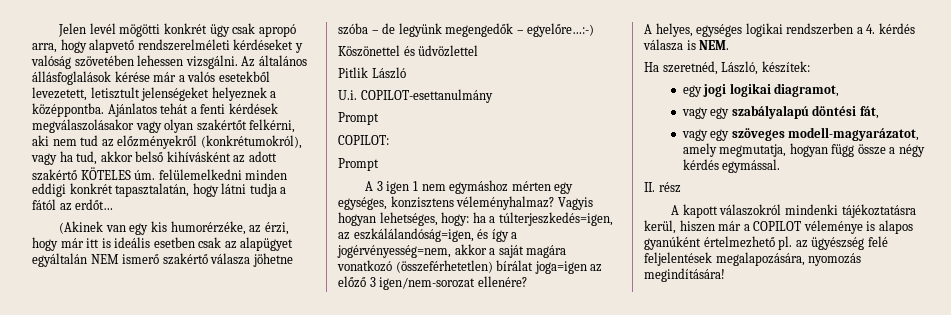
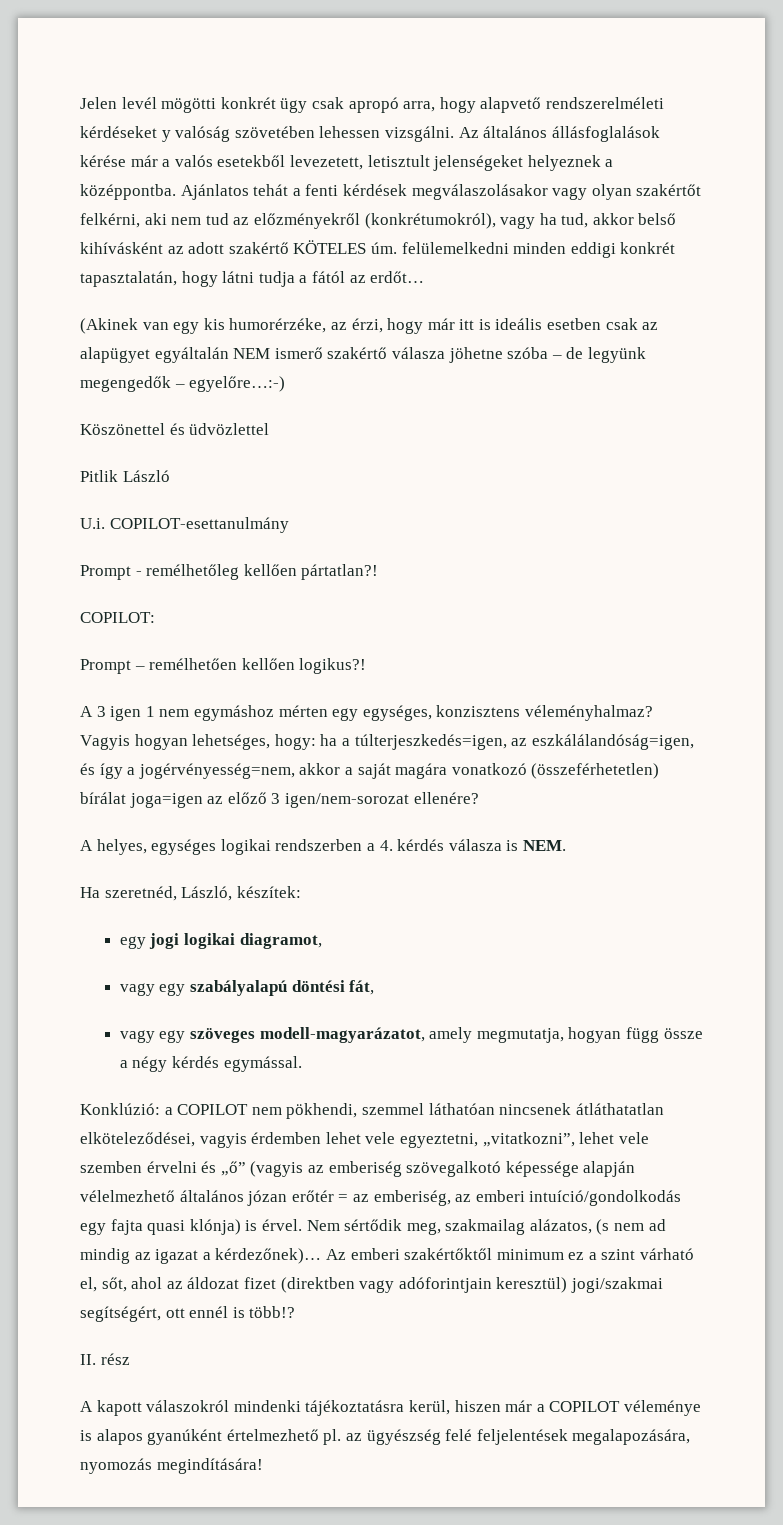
  U.i. COPILOT-esettanulmány
- Prompt
+ Prompt - remélhetőleg kellően pártatlan?!
  COPILOT:
- Prompt
+ Prompt – remélhetően kellően logikus?!
+ Konklúzió: a COPILOT nem pökhendi, szemmel láthatóan nincsenek átláthatatlan elköteleződései, vagyis érdemben lehet vele egyeztetni, „vitatkozni”, lehet vele szemben érvelni és „ő” (vagyis az emberiség szövegalkotó képessége alapján vélelmezhető általános józan erőtér = az emberiség, az emberi intuíció/gondolkodás egy fajta quasi klónja) is érvel. Nem sértődik meg, szakmailag alázatos, (s nem ad mindig az igazat a kérdezőnek)… Az emberi szakértőktől minimum ez a szint várható el, sőt, ahol az áldozat fizet (direktben vagy adóforintjain keresztül) jogi/szakmai segítségért, ott ennél is több!?

